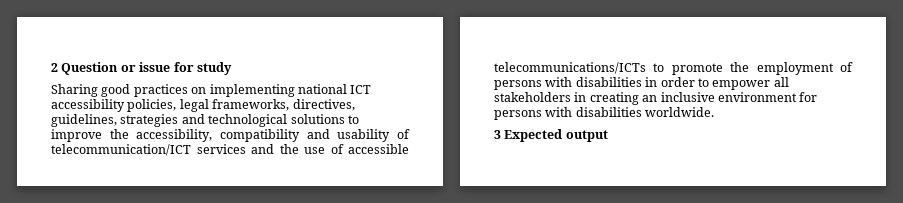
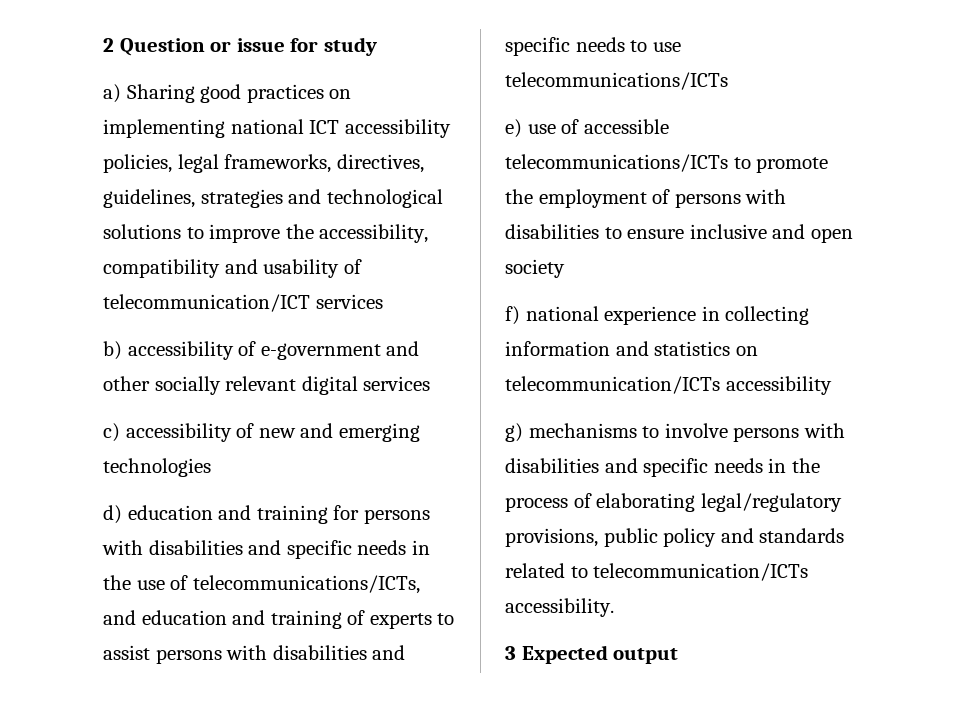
- Sharing good practices on implementing national ICT accessibility policies, legal frameworks, directives, guidelines, strategies and technological solutions to improve the accessibility, compatibility and usability of telecommunication/ICT services and the use of accessible telecommunications/ICTs to promote the employment of persons with disabilities in order to empower all stakeholders in creating an inclusive environment for persons with disabilities worldwide.
+ a) Sharing good practices on implementing national ICT accessibility policies, legal frameworks, directives, guidelines, strategies and technological solutions to improve the accessibility, compatibility and usability of telecommunication/ICT services
+ b) accessibility of e-government and other socially relevant digital services
+ c) accessibility of new and emerging technologies
+ d) education and training for persons with disabilities and specific needs in the use of telecommunications/ICTs, and education and training of experts to assist persons with disabilities and specific needs to use telecommunications/ICTs
+ e) use of accessible telecommunications/ICTs to promote the employment of persons with disabilities to ensure inclusive and open society
+ f) national experience in collecting information and statistics on telecommunication/ICTs accessibility
+ g) mechanisms to involve persons with disabilities and specific needs in the process of elaborating legal/regulatory provisions, public policy and standards related to telecommunication/ICTs accessibility.

